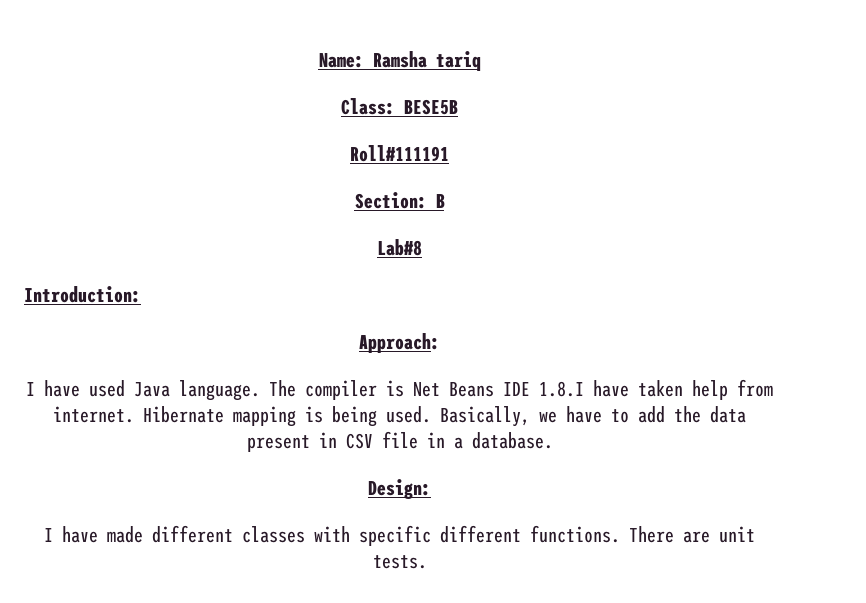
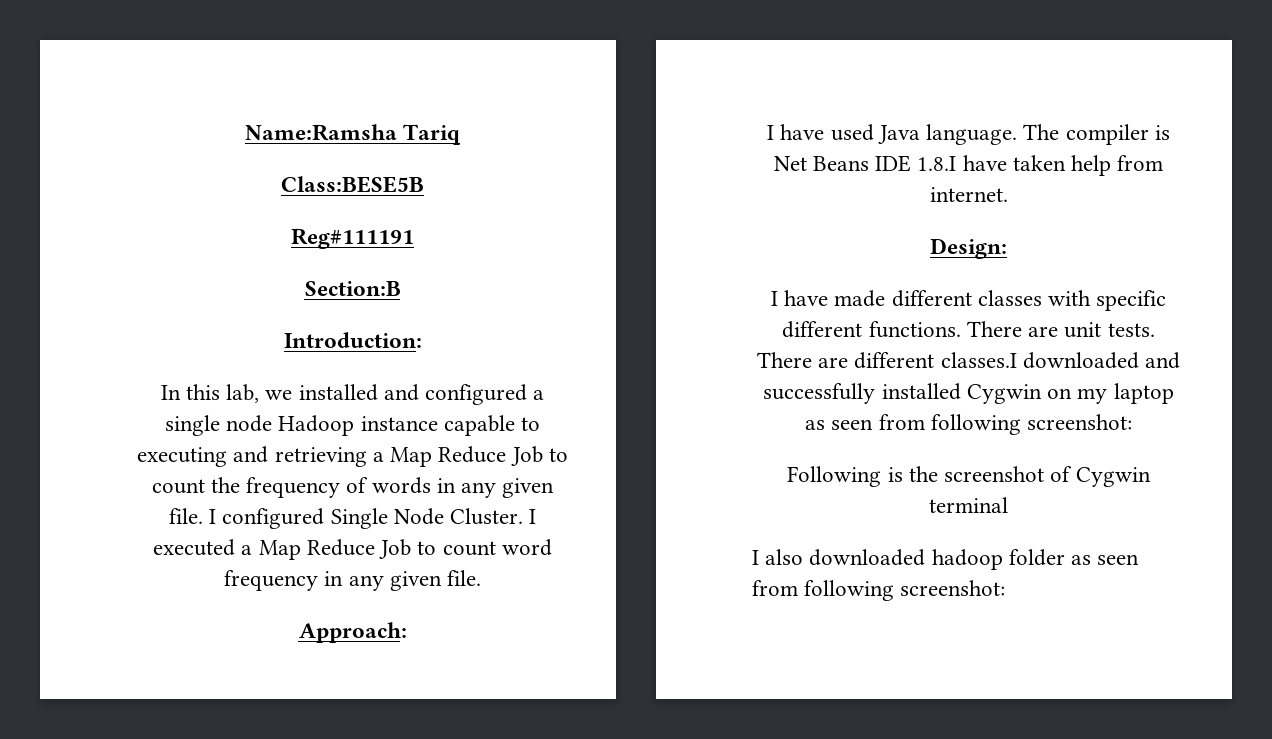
- Name: Ramsha tariq
- Class: BESE5B
- Roll#111191
- Section: B
- Lab#8
+ Name:Ramsha Tariq
+ Class:BESE5B
+ Reg#111191
+ Section:B
  Introduction:
+ In this lab, we installed and configured a single node Hadoop instance capable to executing and retrieving a Map Reduce Job to count the frequency of words in any given file. I configured Single Node Cluster. I executed a Map Reduce Job to count word frequency in any given file.
- Hibernate mapping is being used. Basically, we have to add the data present in CSV file in a database.
+ There are different classes.I downloaded and successfully installed Cygwin on my laptop as seen from following screenshot:
+ Following is the screenshot of Cygwin terminal
+ I also downloaded hadoop folder as seen from following screenshot:

